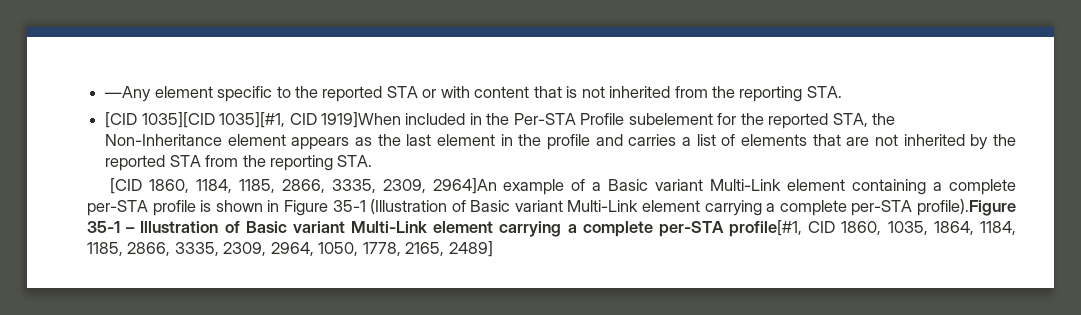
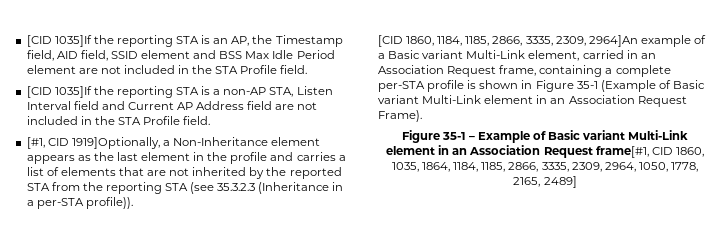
- —Any element specific to the reported STA or with content that is not inherited from the reporting STA.
- [CID 1035][CID 1035][#1, CID 1919]When included in the Per-STA Profile subelement for the reported STA, the Non-Inheritance element appears as the last element in the profile and carries a list of elements that are not inherited by the reported STA from the reporting STA.
+ [CID 1035]If the reporting STA is an AP, the Timestamp field, AID field, SSID element and BSS Max Idle Period element are not included in the STA Profile field.
+ [CID 1035]If the reporting STA is a non-AP STA, Listen Interval field and Current AP Address field are not included in the STA Profile field.
+ [#1, CID 1919]Optionally, a Non-Inheritance element appears as the last element in the profile and carries a list of elements that are not inherited by the reported STA from the reporting STA (see 35.3.2.3 (Inheritance in a per-STA profile)).
- [CID 1860, 1184, 1185, 2866, 3335, 2309, 2964]An example of a Basic variant Multi-Link element containing a complete per-STA profile is shown in Figure 35-1 (Illustration of Basic variant Multi-Link element carrying a complete per-STA profile).Figure 35-1 – Illustration of Basic variant Multi-Link element carrying a complete per-STA profile[#1, CID 1860, 1035, 1864, 1184, 1185, 2866, 3335, 2309, 2964, 1050, 1778, 2165, 2489]
+ [CID 1860, 1184, 1185, 2866, 3335, 2309, 2964]An example of a Basic variant Multi-Link element, carried in an Association Request frame, containing a complete per-STA profile is shown in Figure 35-1 (Example of Basic variant Multi-Link element in an Association Request Frame).
+ Figure 35-1 – Example of Basic variant Multi-Link element in an Association Request frame[#1, CID 1860, 1035, 1864, 1184, 1185, 2866, 3335, 2309, 2964, 1050, 1778, 2165, 2489]

